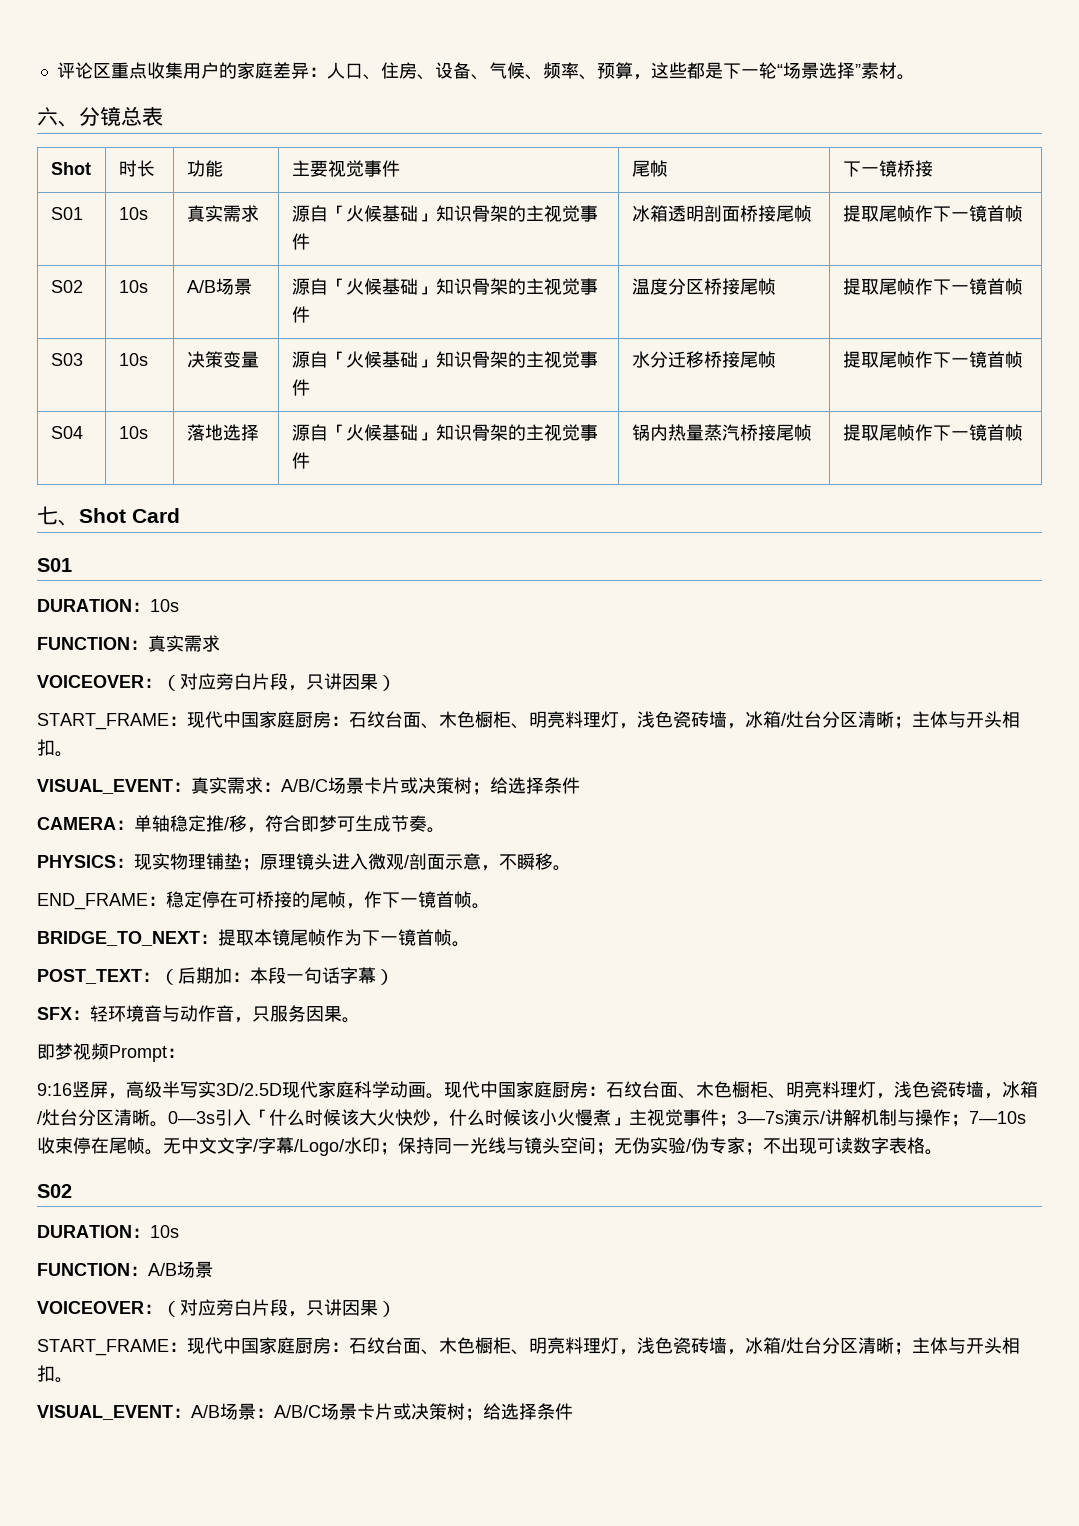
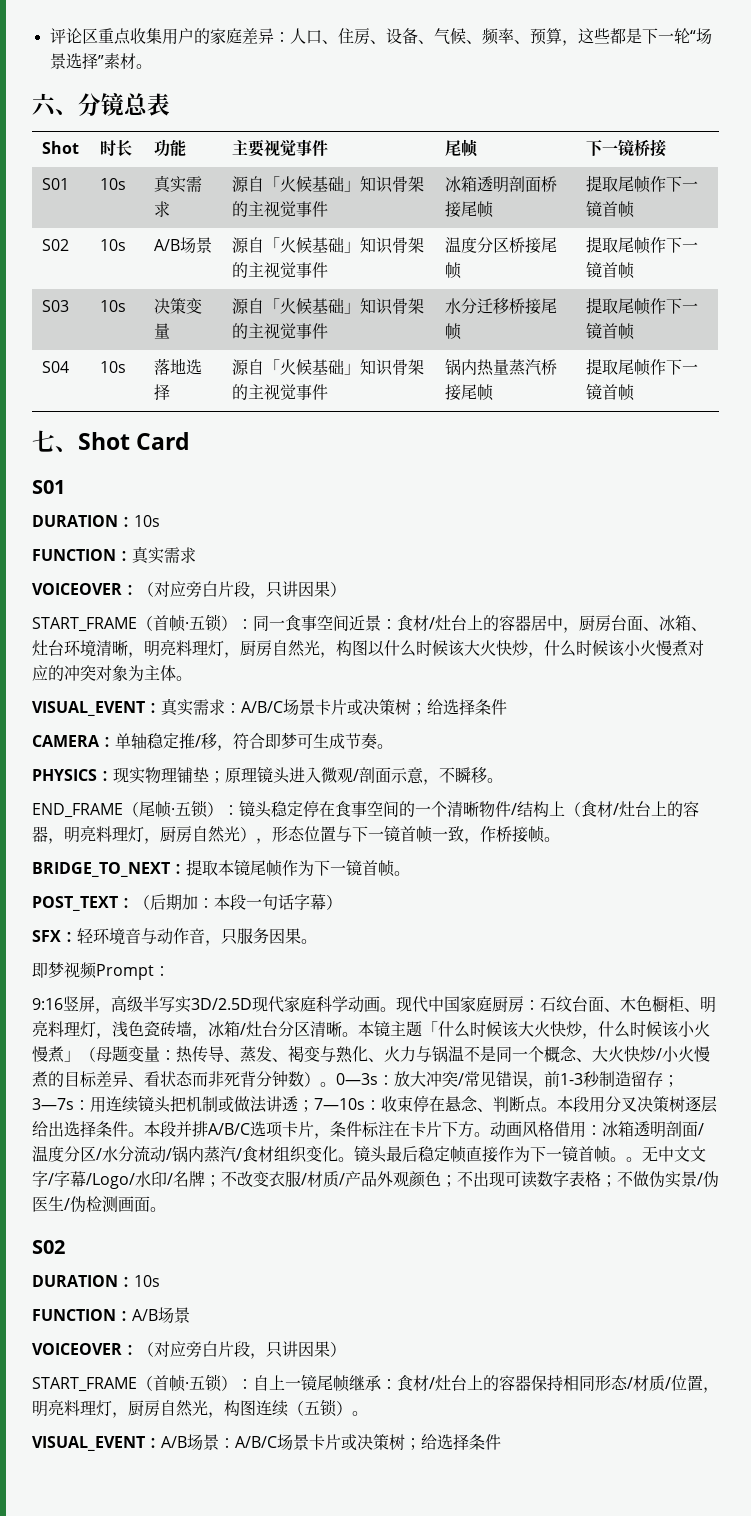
  FUNCTION：真实需求
  VOICEOVER：（对应旁白片段，只讲因果）
- START_FRAME：现代中国家庭厨房：石纹台面、木色橱柜、明亮料理灯，浅色瓷砖墙，冰箱/灶台分区清晰；主体与开头相扣。
+ START_FRAME（首帧·五锁）：同一食事空间近景：食材/灶台上的容器居中，厨房台面、冰箱、灶台环境清晰，明亮料理灯，厨房自然光，构图以什么时候该大火快炒，什么时候该小火慢煮对应的冲突对象为主体。
- END_FRAME：稳定停在可桥接的尾帧，作下一镜首帧。
+ END_FRAME（尾帧·五锁）：镜头稳定停在食事空间的一个清晰物件/结构上（食材/灶台上的容器，明亮料理灯，厨房自然光），形态位置与下一镜首帧一致，作桥接帧。
- 0—3s引入「什么时候该大火快炒，什么时候该小火慢煮」主视觉事件；3—7s演示/讲解机制与操作；7—10s收束停在尾帧。
+ 本镜主题「什么时候该大火快炒，什么时候该小火慢煮」（母题变量：热传导、蒸发、褐变与熟化、火力与锅温不是同一个概念、大火快炒/小火慢煮的目标差异、看状态而非死背分钟数）。0—3s：放大冲突/常见错误，前1-3秒制造留存；3—7s：用连续镜头把机制或做法讲透；7—10s：收束停在悬念、判断点。本段用分叉决策树逐层给出选择条件。本段并排A/B/C选项卡片，条件标注在卡片下方。动画风格借用：冰箱透明剖面/温度分区/水分流动/锅内蒸汽/食材组织变化。镜头最后稳定帧直接作为下一镜首帧。。
- 无中文文字/字幕/Logo/水印；保持同一光线与镜头空间；无伪实验/伪专家；不出现可读数字表格。
+ 无中文文字/字幕/Logo/水印/名牌；不改变衣服/材质/产品外观颜色；不出现可读数字表格；不做伪实景/伪医生/伪检测画面。
  FUNCTION：A/B场景
  VOICEOVER：（对应旁白片段，只讲因果）
- START_FRAME：现代中国家庭厨房：石纹台面、木色橱柜、明亮料理灯，浅色瓷砖墙，冰箱/灶台分区清晰；主体与开头相扣。
+ START_FRAME（首帧·五锁）：自上一镜尾帧继承：食材/灶台上的容器保持相同形态/材质/位置，明亮料理灯，厨房自然光，构图连续（五锁）。

